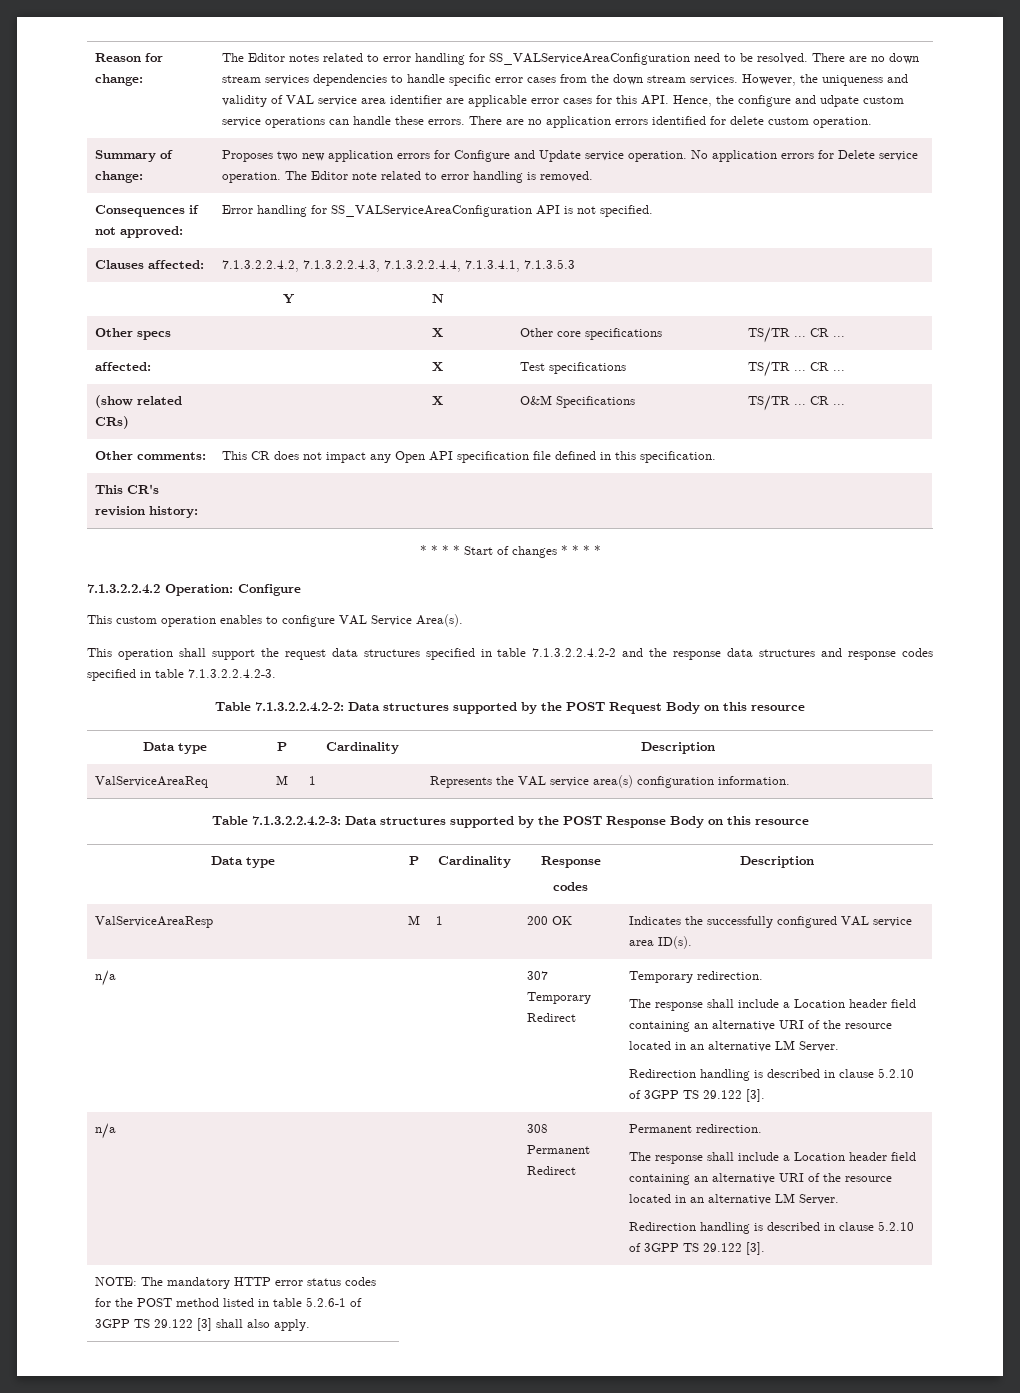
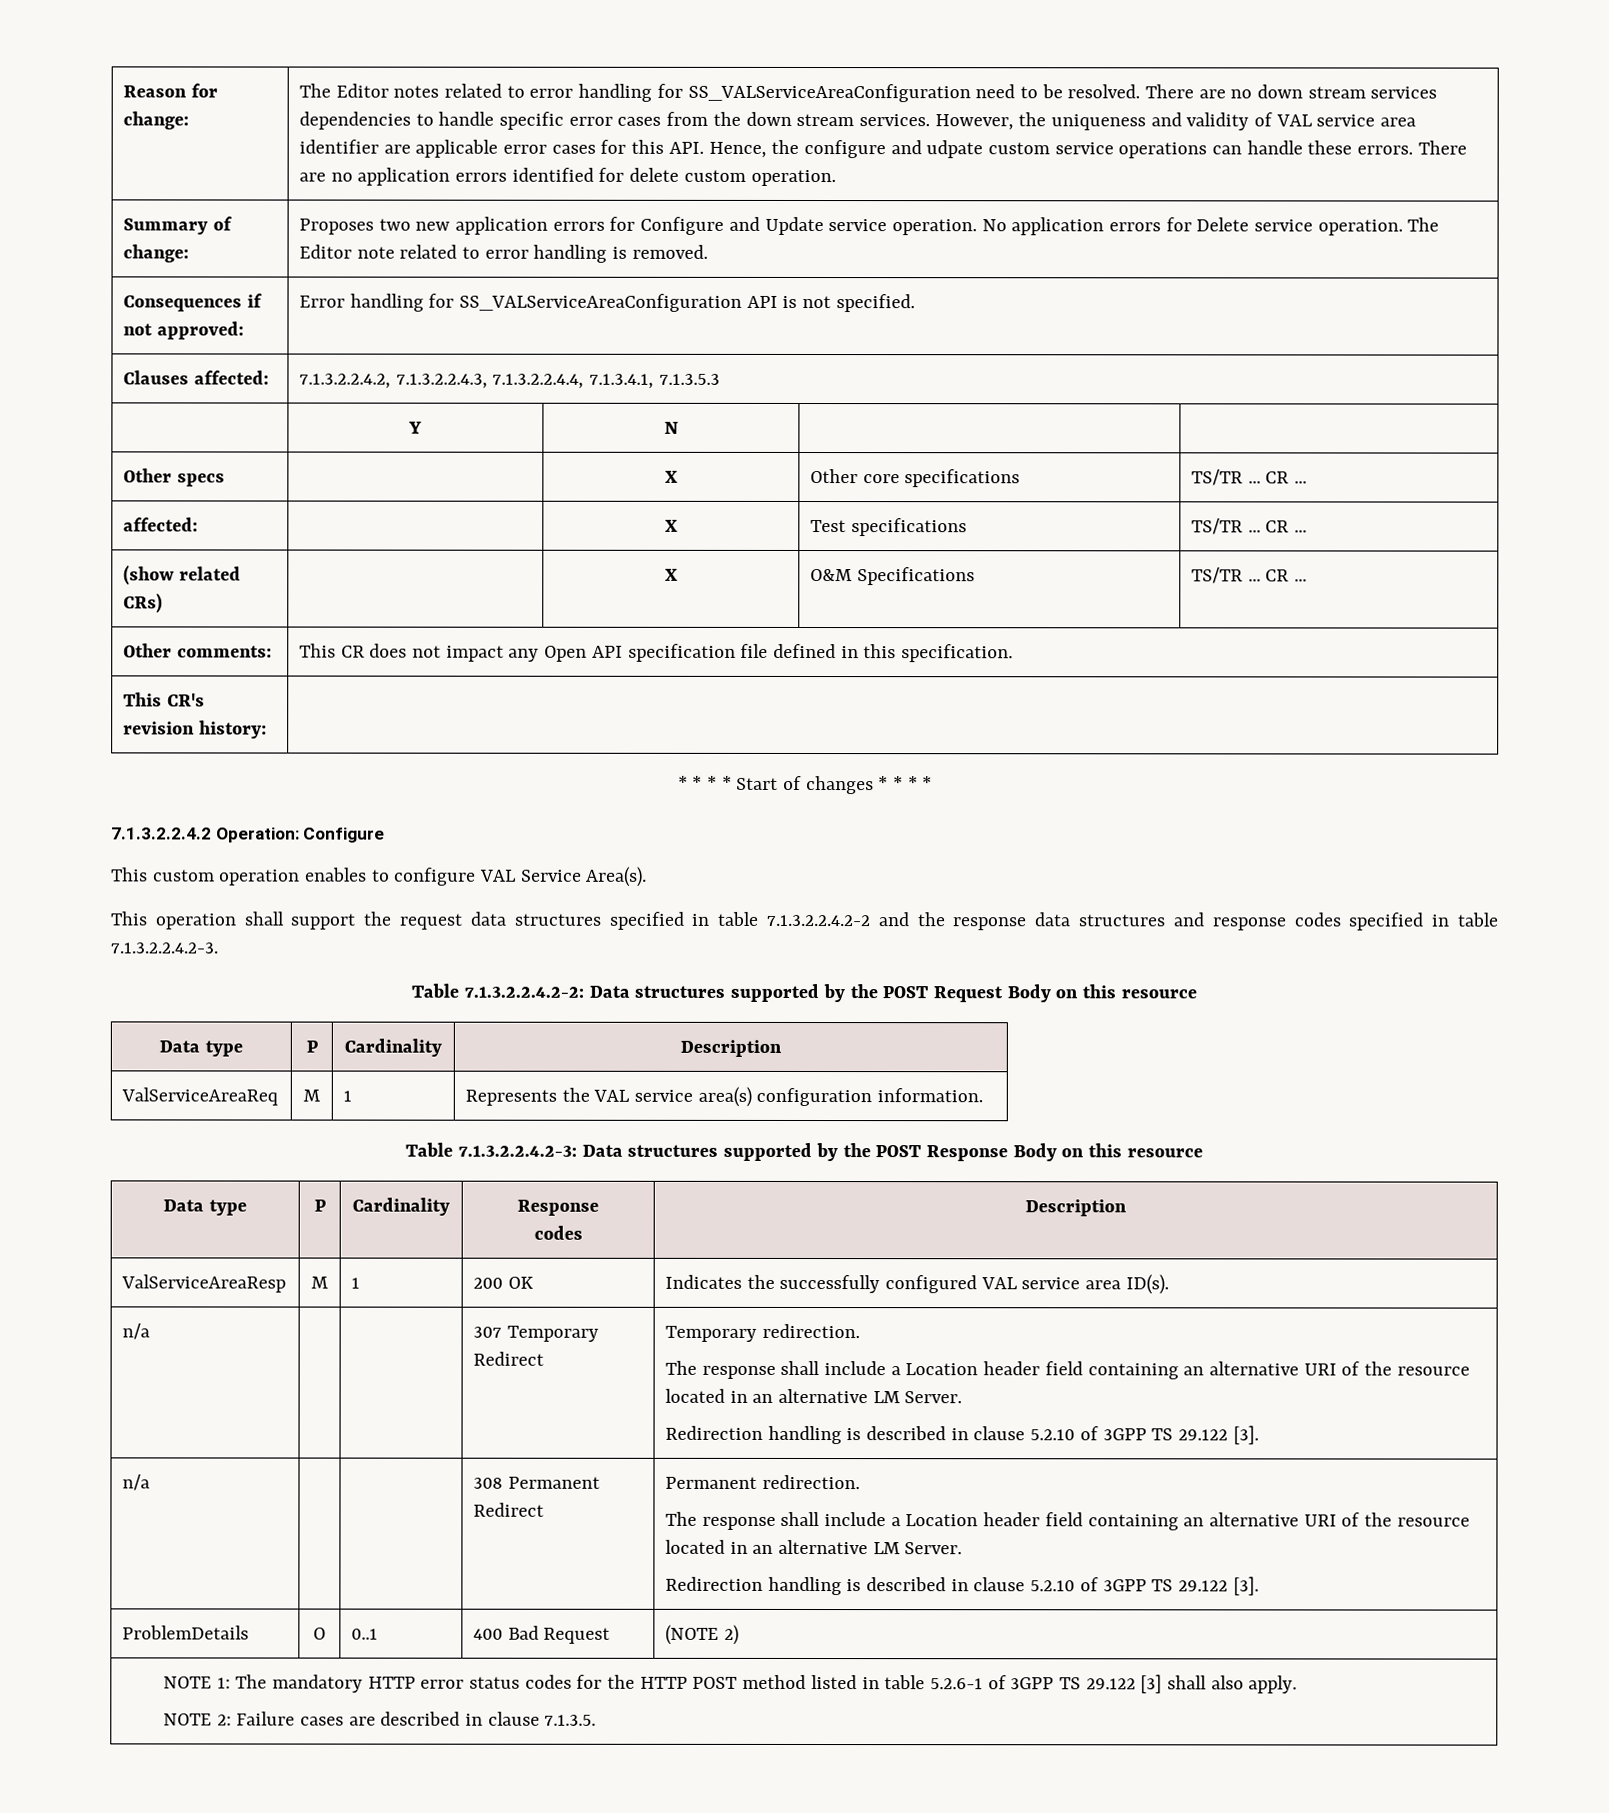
- NOTE: The mandatory HTTP error status codes for the POST method listed in table 5.2.6-1 of 3GPP TS 29.122 [3] shall also apply.
+ ProblemDetails | O | 0..1 | 400 Bad Request | (NOTE 2)
+ NOTE 1: The mandatory HTTP error status codes for the HTTP POST method listed in table 5.2.6-1 of 3GPP TS 29.122 [3] shall also apply.
+ NOTE 2: Failure cases are described in clause 7.1.3.5.

